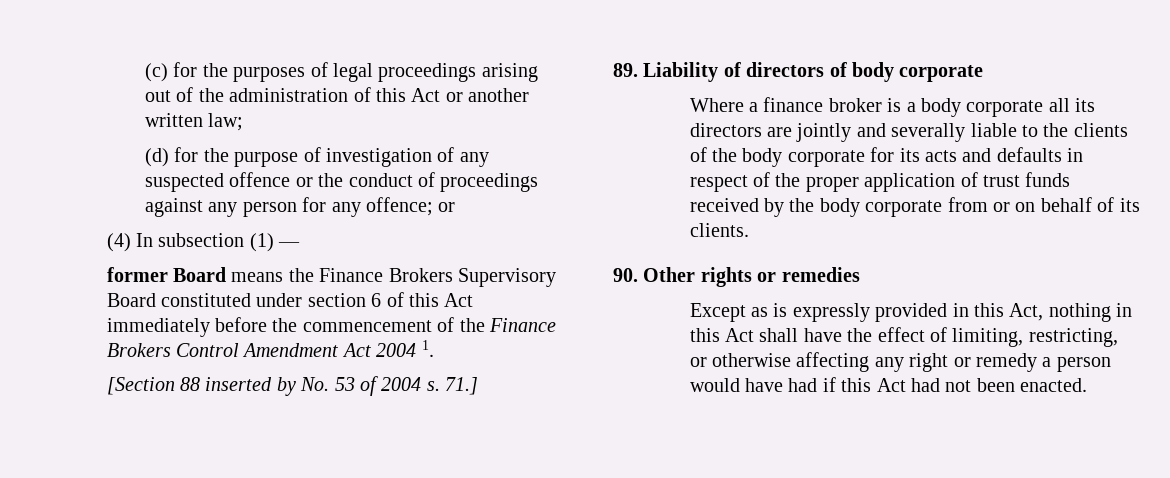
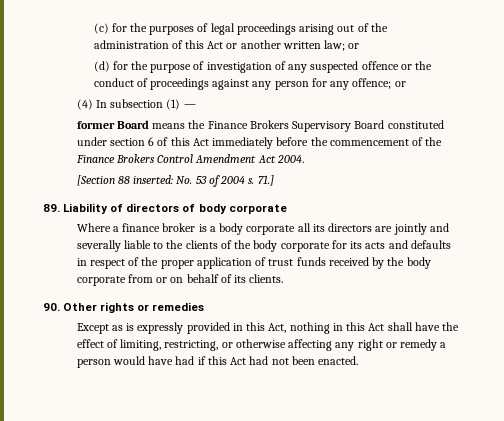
- (c) for the purposes of legal proceedings arising out of the administration of this Act or another written law;
+ (c) for the purposes of legal proceedings arising out of the administration of this Act or another written law; or
- former Board means the Finance Brokers Supervisory Board constituted under section 6 of this Act immediately before the commencement of the Finance Brokers Control Amendment Act 2004 1.
+ former Board means the Finance Brokers Supervisory Board constituted under section 6 of this Act immediately before the commencement of the Finance Brokers Control Amendment Act 2004.
- [Section 88 inserted by No. 53 of 2004 s.
+ [Section 88 inserted: No. 53 of 2004 s.

